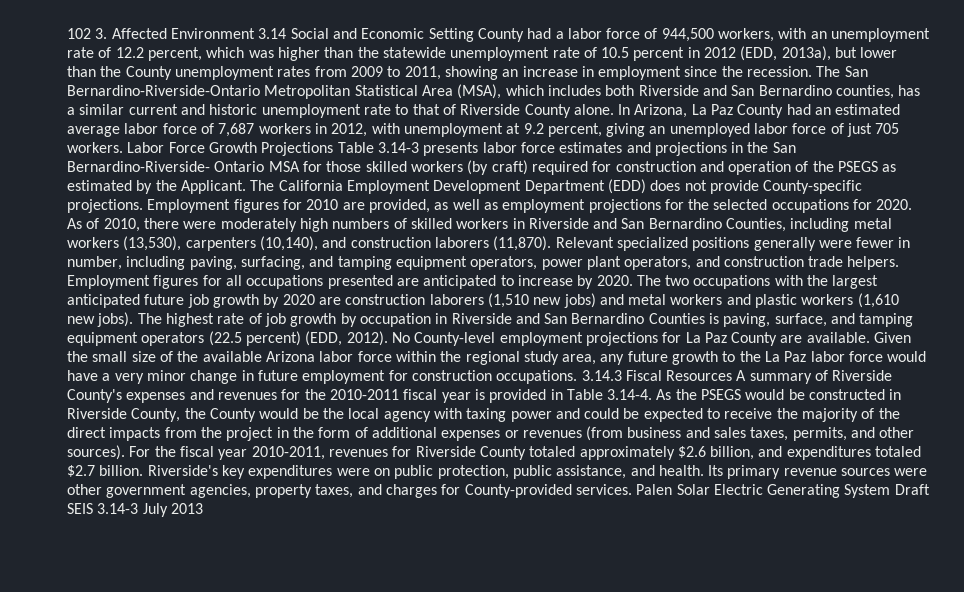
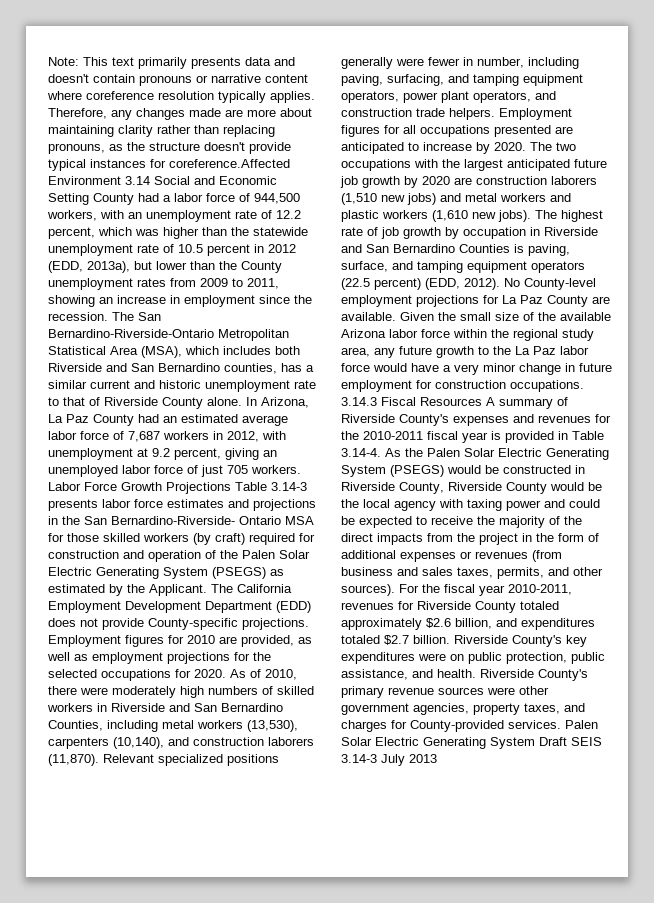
- 102 3. Affected Environment 3.14 Social and Economic Setting County had a labor force of 944,500 workers, with an unemployment rate of 12.2 percent, which was higher than the statewide unemployment rate of 10.5 percent in 2012 (EDD, 2013a), but lower than the County unemployment rates from 2009 to 2011, showing an increase in employment since the recession.
+ Note: This text primarily presents data and doesn't contain pronouns or narrative content where coreference resolution typically applies. Therefore, any changes made are more about maintaining clarity rather than replacing pronouns, as the structure doesn't provide typical instances for coreference.Affected Environment 3.14 Social and Economic Setting County had a labor force of 944,500 workers, with an unemployment rate of 12.2 percent, which was higher than the statewide unemployment rate of 10.5 percent in 2012 (EDD, 2013a), but lower than the County unemployment rates from 2009 to 2011, showing an increase in employment since the recession.
- Labor Force Growth Projections Table 3.14-3 presents labor force estimates and projections in the San Bernardino-Riverside- Ontario MSA for those skilled workers (by craft) required for construction and operation of the PSEGS as estimated by the Applicant.
+ Labor Force Growth Projections Table 3.14-3 presents labor force estimates and projections in the San Bernardino-Riverside- Ontario MSA for those skilled workers (by craft) required for construction and operation of the Palen Solar Electric Generating System (PSEGS) as estimated by the Applicant.
- 3.14.3 Fiscal Resources A summary of Riverside County's expenses and revenues for the 2010-2011 fiscal year is provided in Table 3.14-4. As the PSEGS would be constructed in Riverside County, the County would be the local agency with taxing power and could be expected to receive the majority of the direct impacts from the project in the form of additional expenses or revenues (from business and sales taxes, permits, and other sources).
+ 3.14.3 Fiscal Resources A summary of Riverside County's expenses and revenues for the 2010-2011 fiscal year is provided in Table 3.14-4. As the Palen Solar Electric Generating System (PSEGS) would be constructed in Riverside County, Riverside County would be the local agency with taxing power and could be expected to receive the majority of the direct impacts from the project in the form of additional expenses or revenues (from business and sales taxes, permits, and other sources).
- Riverside's key expenditures were on public protection, public assistance, and health.
+ Riverside County's key expenditures were on public protection, public assistance, and health.
- Its primary revenue sources were other government agencies, property taxes, and charges for County-provided services.
+ Riverside County's primary revenue sources were other government agencies, property taxes, and charges for County-provided services.

